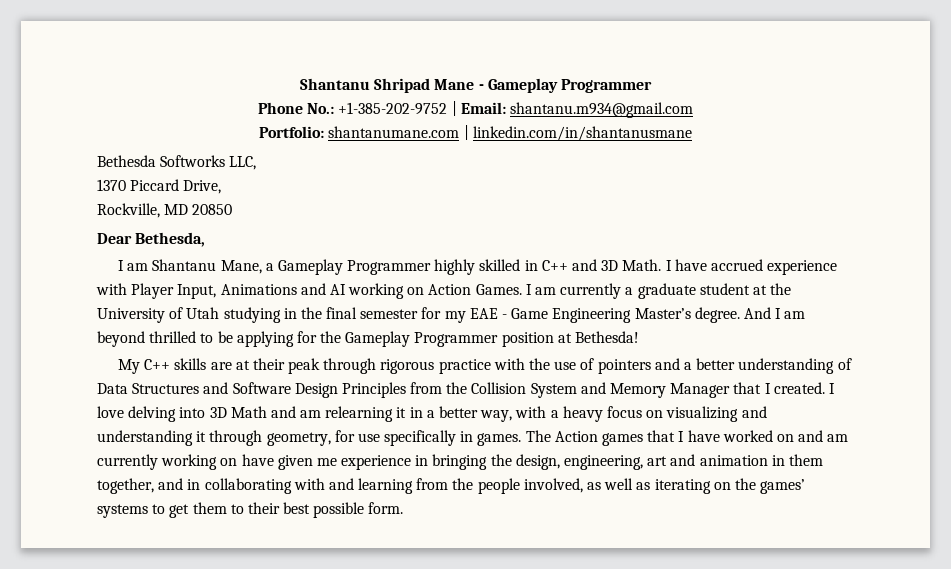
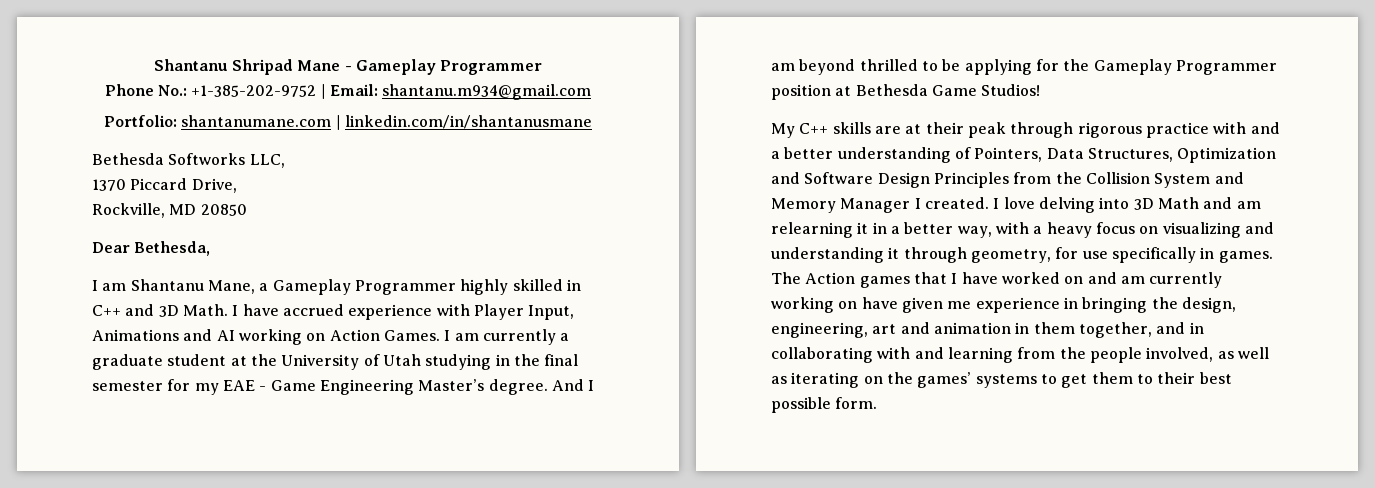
- And I am beyond thrilled to be applying for the Gameplay Programmer position at Bethesda!
+ And I am beyond thrilled to be applying for the Gameplay Programmer position at Bethesda Game Studios!
- My C++ skills are at their peak through rigorous practice with the use of pointers and a better understanding of Data Structures and Software Design Principles from the Collision System and Memory Manager that I created.
+ My C++ skills are at their peak through rigorous practice with and a better understanding of Pointers, Data Structures, Optimization and Software Design Principles from the Collision System and Memory Manager I created.

